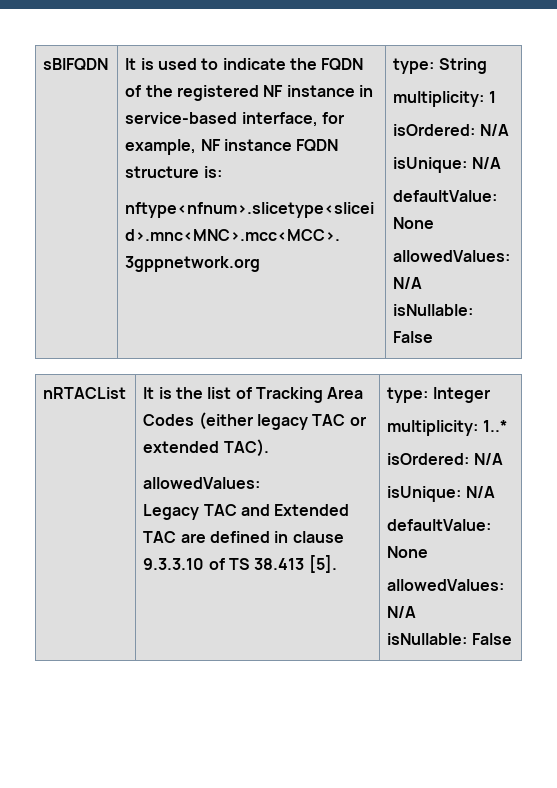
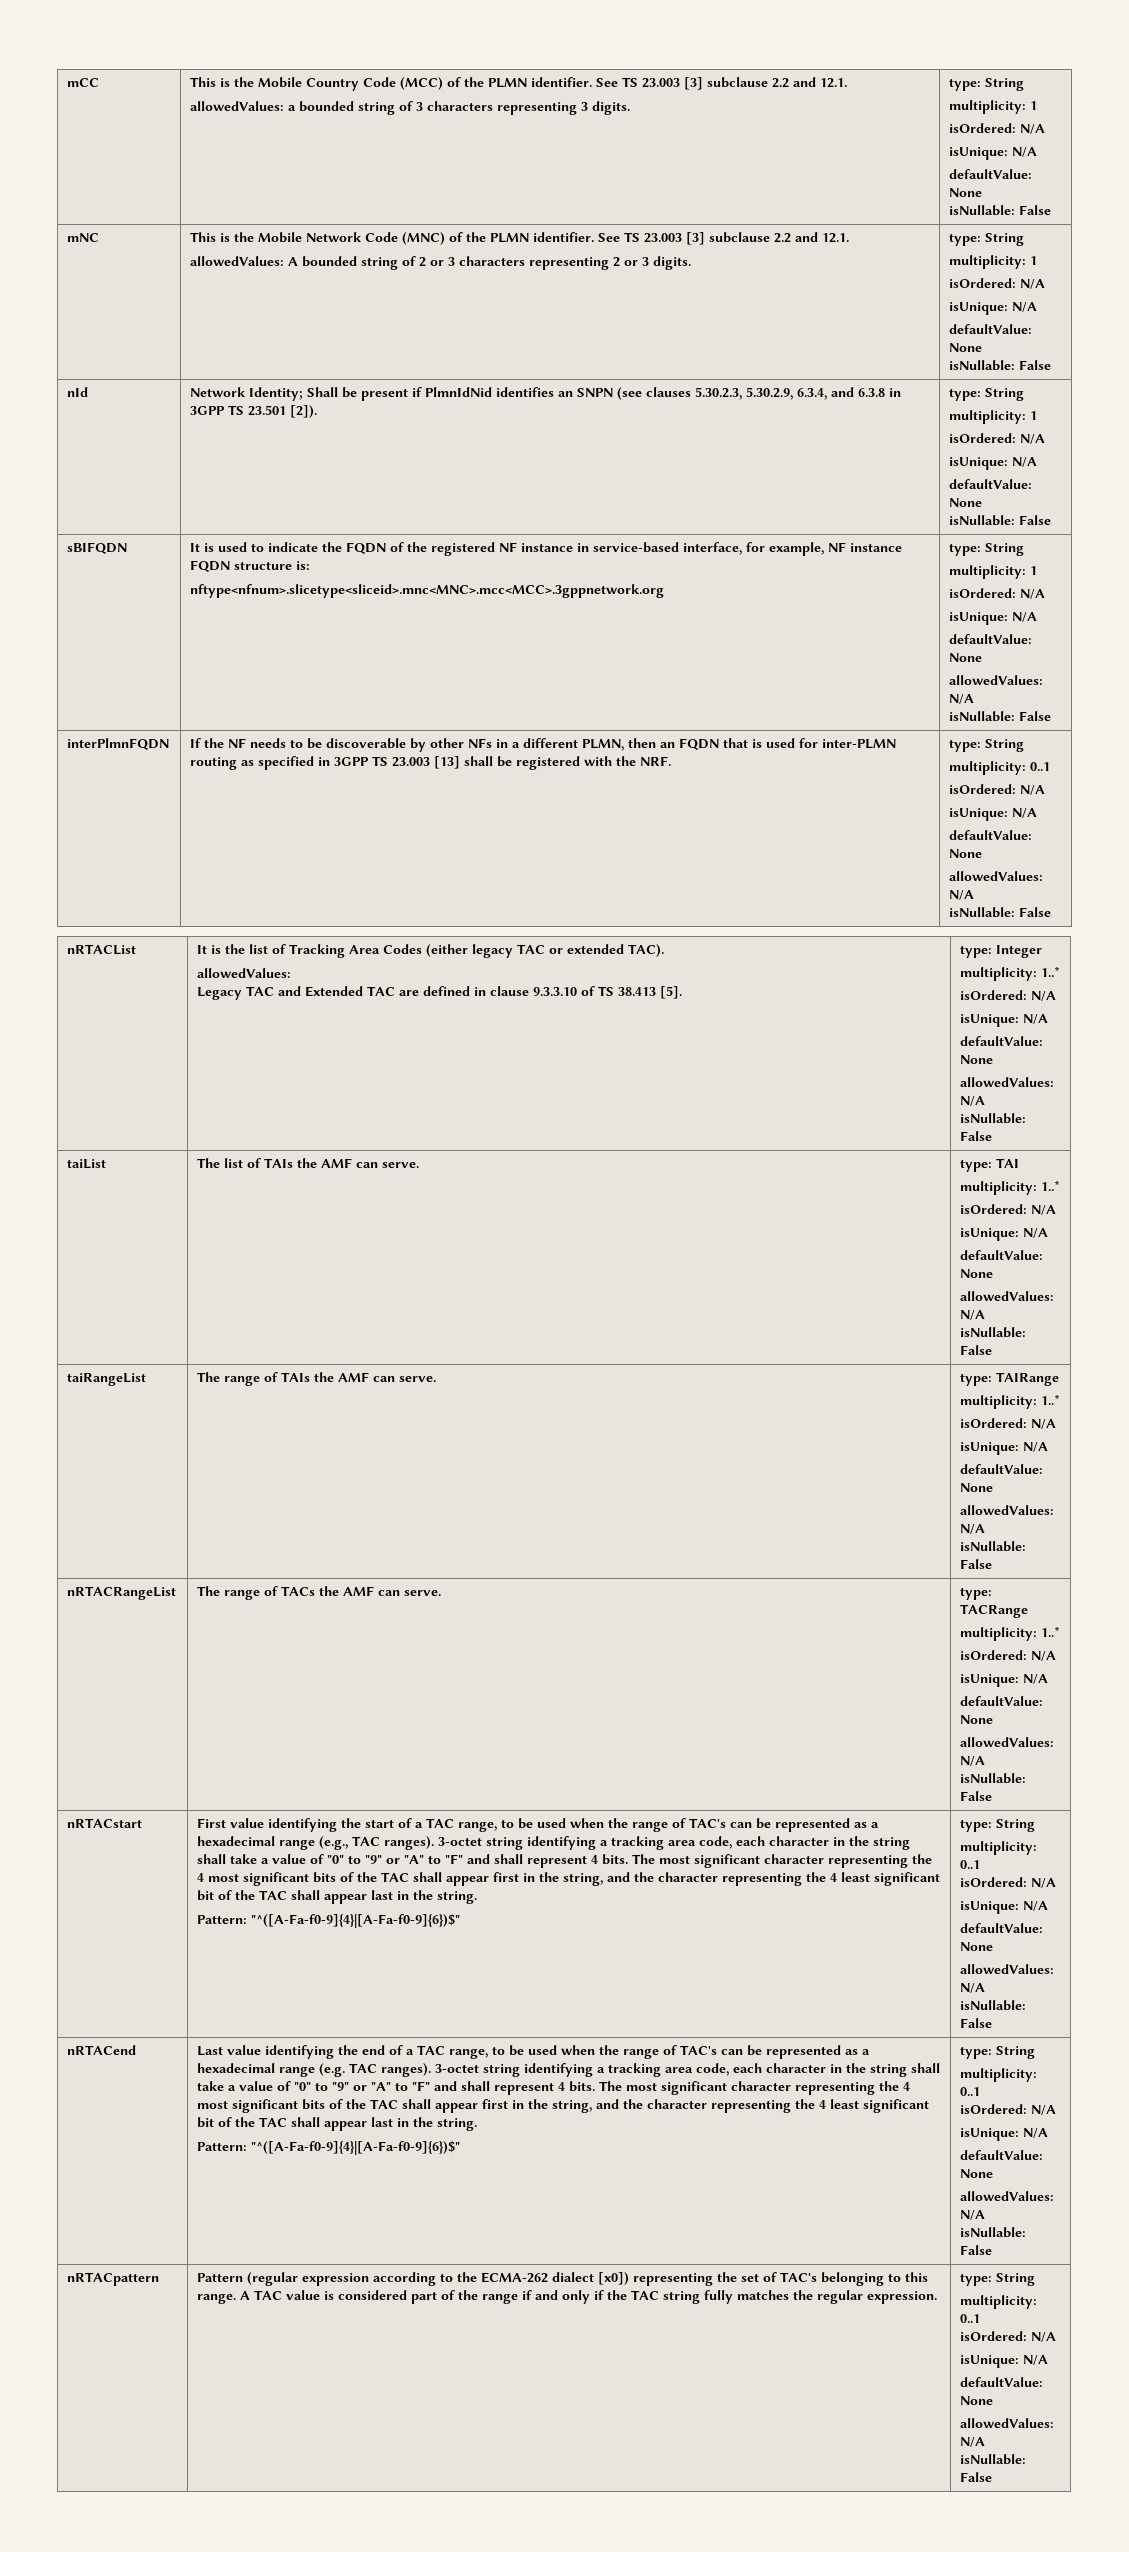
+ mCC | This is the Mobile Country Code (MCC) of the PLMN identifier. See TS 23.003 [3] subclause 2.2 and 12.1.
+ allowedValues: a bounded string of 3 characters representing 3 digits. | type: String
+ multiplicity: 1
+ isOrdered: N/A
+ isUnique: N/A
+ defaultValue: None
+ isNullable: False
+ mNC | This is the Mobile Network Code (MNC) of the PLMN identifier. See TS 23.003 [3] subclause 2.2 and 12.1.
+ allowedValues: A bounded string of 2 or 3 characters representing 2 or 3 digits. | type: String
+ multiplicity: 1
+ isOrdered: N/A
+ isUnique: N/A
+ defaultValue: None
+ isNullable: False
+ nId | Network Identity; Shall be present if PlmnIdNid identifies an SNPN (see clauses 5.30.2.3, 5.30.2.9, 6.3.4, and 6.3.8 in 3GPP TS 23.501 [2]). | type: String
+ multiplicity: 1
+ isOrdered: N/A
+ isUnique: N/A
+ defaultValue: None
+ isNullable: False
+ interPlmnFQDN | If the NF needs to be discoverable by other NFs in a different PLMN, then an FQDN that is used for inter-PLMN routing as specified in 3GPP TS 23.003 [13] shall be registered with the NRF. | type: String
+ multiplicity: 0..1
+ isOrdered: N/A
+ isUnique: N/A
+ defaultValue: None
+ allowedValues: N/A
+ isNullable: False
+ taiList | The list of TAIs the AMF can serve. | type: TAI
+ multiplicity: 1..*
+ isOrdered: N/A
+ isUnique: N/A
+ defaultValue: None
+ allowedValues: N/A
+ isNullable: False
+ taiRangeList | The range of TAIs the AMF can serve. | type: TAIRange
+ multiplicity: 1..*
+ isOrdered: N/A
+ isUnique: N/A
+ defaultValue: None
+ allowedValues: N/A
+ isNullable: False
+ nRTACRangeList | The range of TACs the AMF can serve. | type: TACRange
+ multiplicity: 1..*
+ isOrdered: N/A
+ isUnique: N/A
+ defaultValue: None
+ allowedValues: N/A
+ isNullable: False
+ nRTACstart | First value identifying the start of a TAC range, to be used when the range of TAC's can be represented as a hexadecimal range (e.g., TAC ranges). 3-octet string identifying a tracking area code, each character in the string shall take a value of "0" to "9" or "A" to "F" and shall represent 4 bits. The most significant character representing the 4 most significant bits of the TAC shall appear first in the string, and the character representing the 4 least significant bit of the TAC shall appear last in the string.
+ Pattern: "^([A-Fa-f0-9]{4}|[A-Fa-f0-9]{6})$" | type: String
+ multiplicity: 0..1
+ isOrdered: N/A
+ isUnique: N/A
+ defaultValue: None
+ allowedValues: N/A
+ isNullable: False
+ nRTACend | Last value identifying the end of a TAC range, to be used when the range of TAC's can be represented as a hexadecimal range (e.g. TAC ranges). 3-octet string identifying a tracking area code, each character in the string shall take a value of "0" to "9" or "A" to "F" and shall represent 4 bits. The most significant character representing the 4 most significant bits of the TAC shall appear first in the string, and the character representing the 4 least significant bit of the TAC shall appear last in the string.
+ Pattern: "^([A-Fa-f0-9]{4}|[A-Fa-f0-9]{6})$" | type: String
+ multiplicity: 0..1
+ isOrdered: N/A
+ isUnique: N/A
+ defaultValue: None
+ allowedValues: N/A
+ isNullable: False
+ nRTACpattern | Pattern (regular expression according to the ECMA-262 dialect [x0]) representing the set of TAC's belonging to this range. A TAC value is considered part of the range if and only if the TAC string fully matches the regular expression. | type: String
+ multiplicity: 0..1
+ isOrdered: N/A
+ isUnique: N/A
+ defaultValue: None
+ allowedValues: N/A
+ isNullable: False

